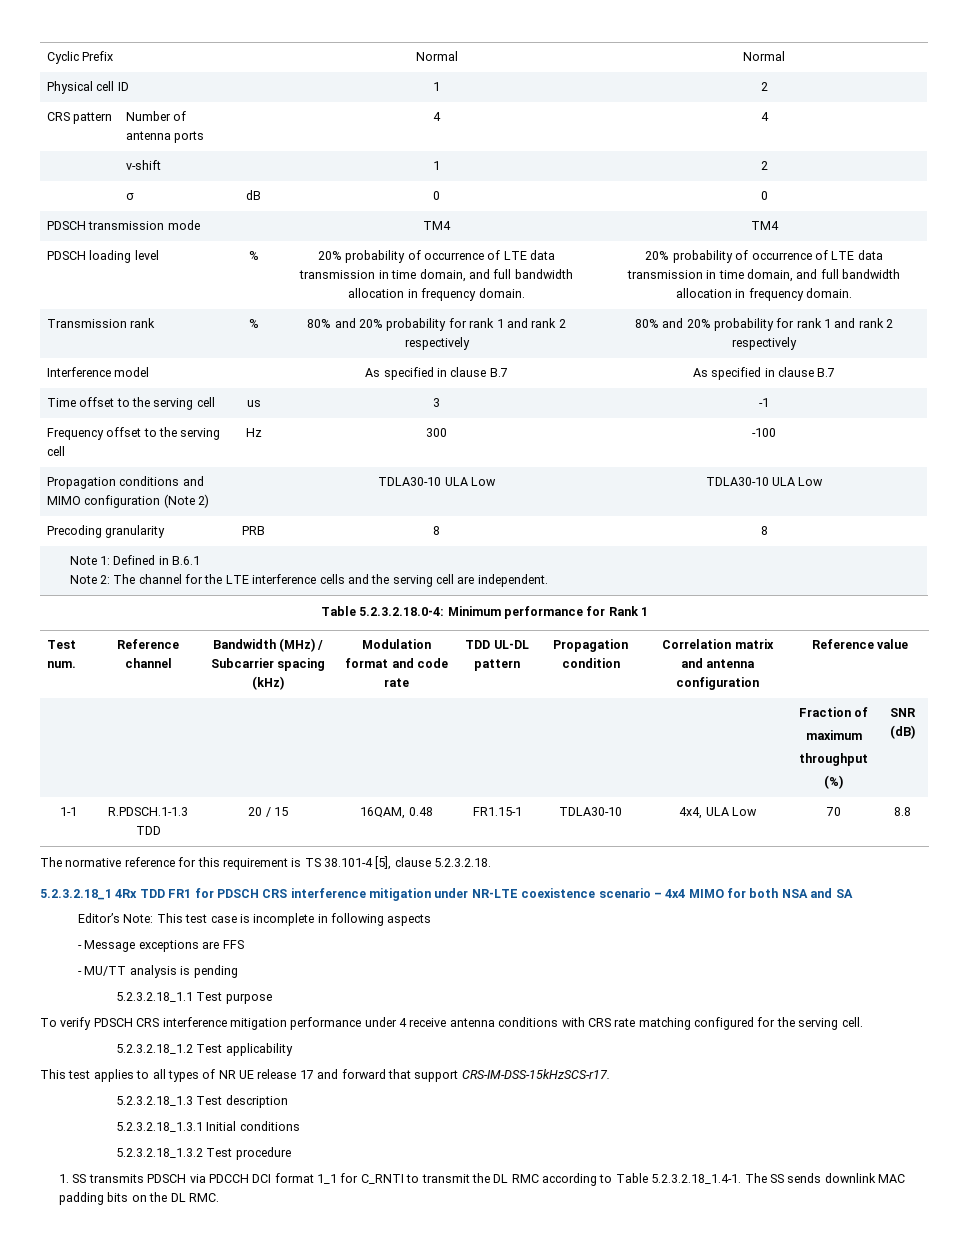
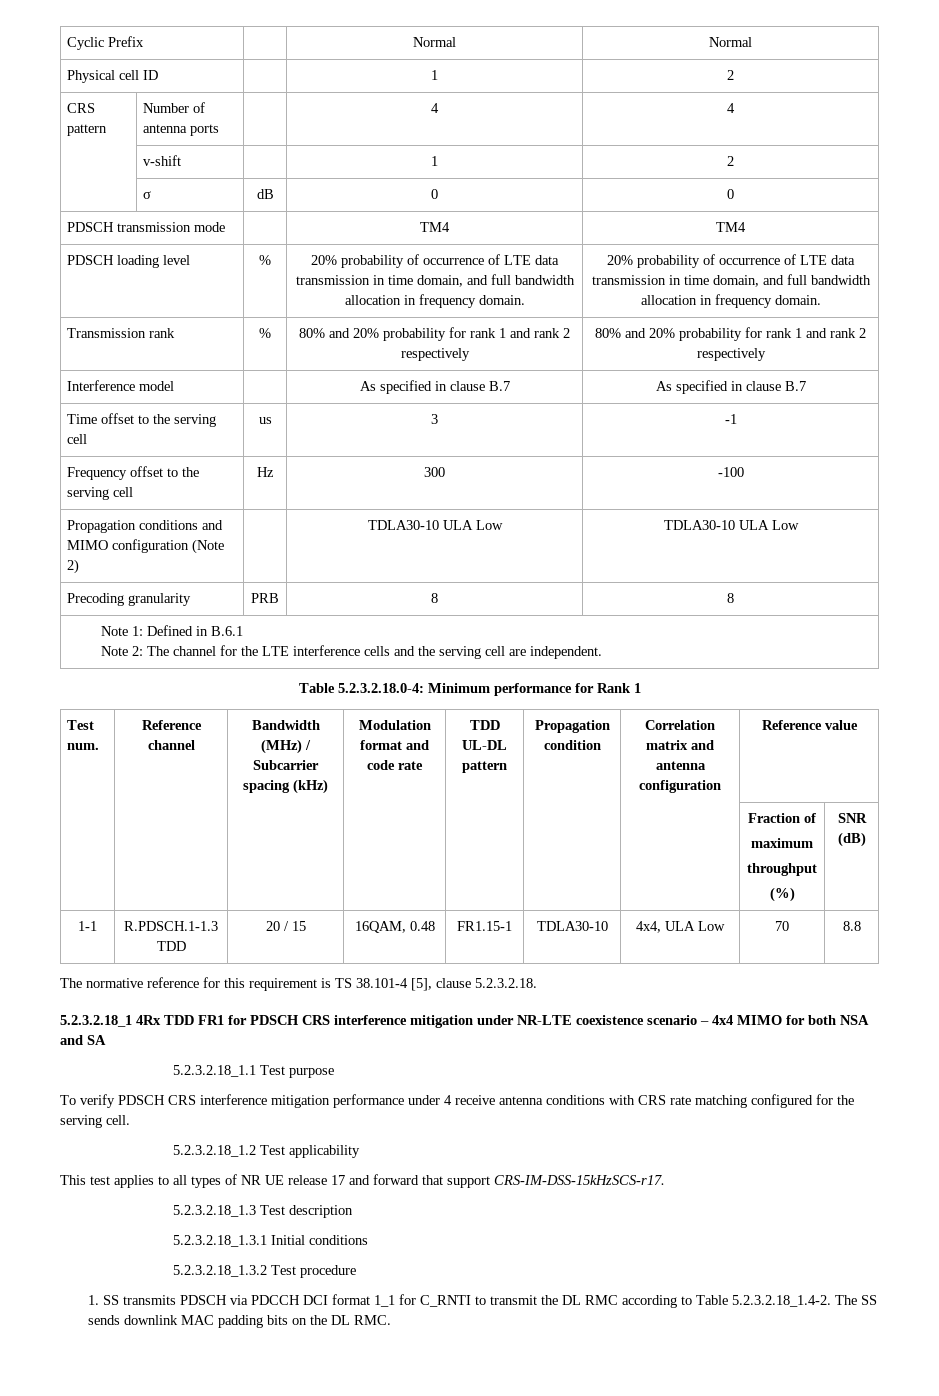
- Editor’s Note: This test case is incomplete in following aspects
- - Message exceptions are FFS
- - MU/TT analysis is pending
- 1. SS transmits PDSCH via PDCCH DCI format 1_1 for C_RNTI to transmit the DL RMC according to Table 5.2.3.2.18_1.4-1. The SS sends downlink MAC padding bits on the DL RMC.
+ 1. SS transmits PDSCH via PDCCH DCI format 1_1 for C_RNTI to transmit the DL RMC according to Table 5.2.3.2.18_1.4-2. The SS sends downlink MAC padding bits on the DL RMC.

